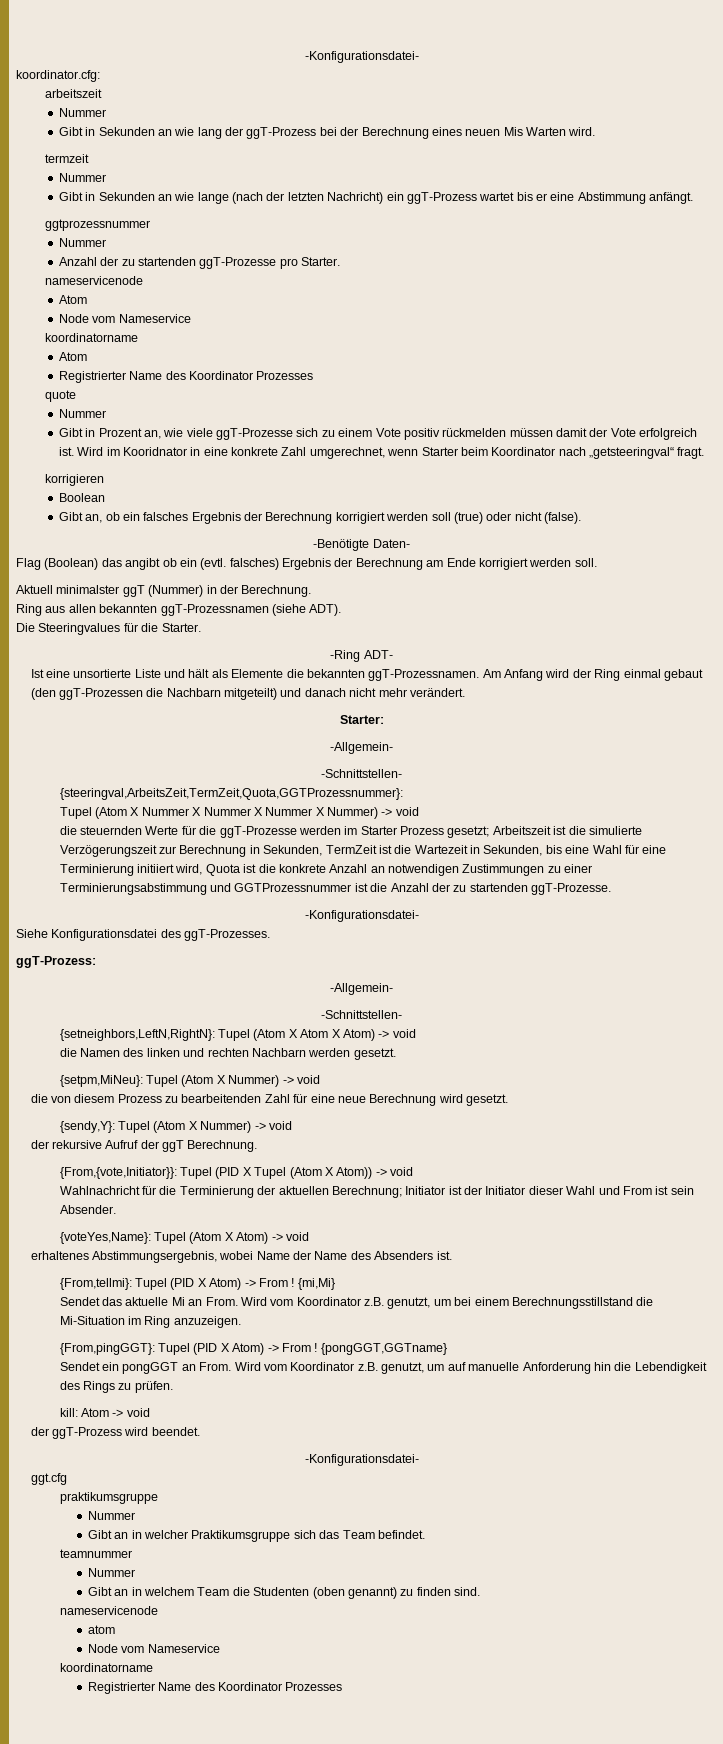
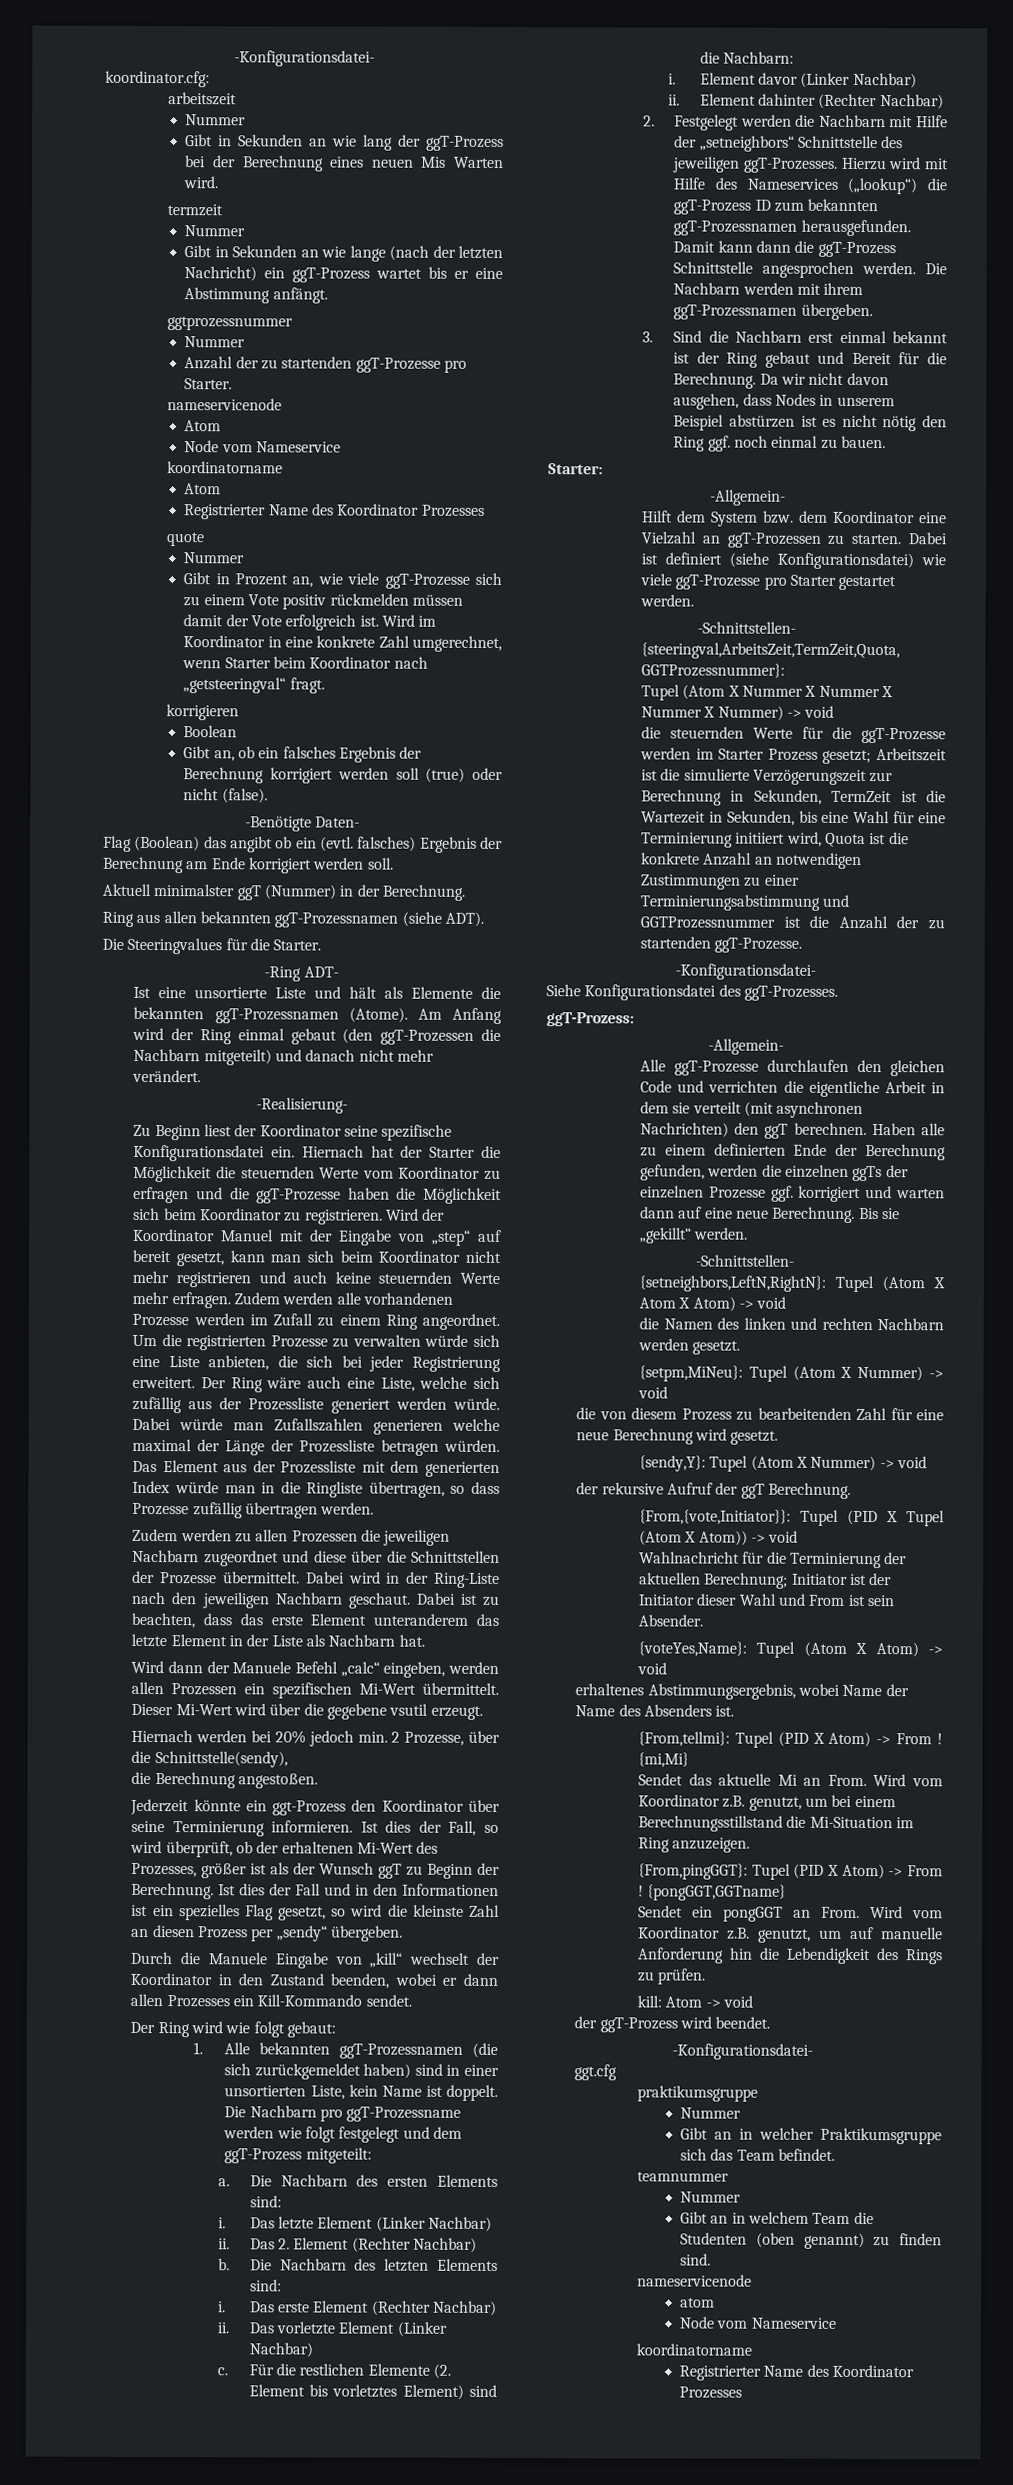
- Wird im Kooridnator in eine konkrete Zahl umgerechnet, wenn Starter beim Koordinator nach „getsteeringval“ fragt.
+ Wird im Koordinator in eine konkrete Zahl umgerechnet, wenn Starter beim Koordinator nach „getsteeringval“ fragt.
- Ist eine unsortierte Liste und hält als Elemente die bekannten ggT-Prozessnamen.
+ Ist eine unsortierte Liste und hält als Elemente die bekannten ggT-Prozessnamen (Atome).
+ -Realisierung-
+ Zu Beginn liest der Koordinator seine spezifische Konfigurationsdatei ein. Hiernach hat der Starter die Möglichkeit die steuernden Werte vom Koordinator zu erfragen und die ggT-Prozesse haben die Möglichkeit sich beim Koordinator zu registrieren. Wird der Koordinator Manuel mit der Eingabe von „step“ auf bereit gesetzt, kann man sich beim Koordinator nicht mehr registrieren und auch keine steuernden Werte mehr erfragen. Zudem werden alle vorhandenen Prozesse werden im Zufall zu einem Ring angeordnet. Um die registrierten Prozesse zu verwalten würde sich eine Liste anbieten, die sich bei jeder Registrierung erweitert. Der Ring wäre auch eine Liste, welche sich zufällig aus der Prozessliste generiert werden würde. Dabei würde man Zufallszahlen generieren welche maximal der Länge der Prozessliste betragen würden. Das Element aus der Prozessliste mit dem generierten Index würde man in die Ringliste übertragen, so dass Prozesse zufällig übertragen werden.
+ Zudem werden zu allen Prozessen die jeweiligen Nachbarn zugeordnet und diese über die Schnittstellen der Prozesse übermittelt. Dabei wird in der Ring-Liste nach den jeweiligen Nachbarn geschaut. Dabei ist zu beachten, dass das erste Element unteranderem das letzte Element in der Liste als Nachbarn hat.
+ Wird dann der Manuele Befehl „calc“ eingeben, werden allen Prozessen ein spezifischen Mi-Wert übermittelt. Dieser Mi-Wert wird über die gegebene vsutil erzeugt.
+ Hiernach werden bei 20% jedoch min. 2 Prozesse, über die Schnittstelle(sendy),
+ die Berechnung angestoßen.
+ Jederzeit könnte ein ggt-Prozess den Koordinator über seine Terminierung informieren. Ist dies der Fall, so wird überprüft, ob der erhaltenen Mi-Wert des Prozesses, größer ist als der Wunsch ggT zu Beginn der Berechnung. Ist dies der Fall und in den Informationen ist ein spezielles Flag gesetzt, so wird die kleinste Zahl an diesen Prozess per „sendy“ übergeben.
+ Durch die Manuele Eingabe von „kill“ wechselt der Koordinator in den Zustand beenden, wobei er dann allen Prozesses ein Kill-Kommando sendet.
+ Der Ring wird wie folgt gebaut:
+ 1. Alle bekannten ggT-Prozessnamen (die sich zurückgemeldet haben) sind in einer unsortierten Liste, kein Name ist doppelt. Die Nachbarn pro ggT-Prozessname werden wie folgt festgelegt und dem ggT-Prozess mitgeteilt:
+ a. Die Nachbarn des ersten Elements sind:
+ i. Das letzte Element (Linker Nachbar)
+ ii. Das 2. Element (Rechter Nachbar)
+ b. Die Nachbarn des letzten Elements sind:
+ i. Das erste Element (Rechter Nachbar)
+ ii. Das vorletzte Element (Linker Nachbar)
+ c. Für die restlichen Elemente (2. Element bis vorletztes Element) sind die Nachbarn:
+ i. Element davor (Linker Nachbar)
+ ii. Element dahinter (Rechter Nachbar)
+ 2. Festgelegt werden die Nachbarn mit Hilfe der „setneighbors“ Schnittstelle des jeweiligen ggT-Prozesses. Hierzu wird mit Hilfe des Nameservices („lookup“) die ggT-Prozess ID zum bekannten ggT-Prozessnamen herausgefunden. Damit kann dann die ggT-Prozess Schnittstelle angesprochen werden. Die Nachbarn werden mit ihrem ggT-Prozessnamen übergeben.
+ 3. Sind die Nachbarn erst einmal bekannt ist der Ring gebaut und Bereit für die Berechnung. Da wir nicht davon ausgehen, dass Nodes in unserem Beispiel abstürzen ist es nicht nötig den Ring ggf. noch einmal zu bauen.
  Starter:
  -Allgemein-
+ Hilft dem System bzw. dem Koordinator eine Vielzahl an ggT-Prozessen zu starten. Dabei ist definiert (siehe Konfigurationsdatei) wie viele ggT-Prozesse pro Starter gestartet werden.
+ Alle ggT-Prozesse durchlaufen den gleichen Code und verrichten die eigentliche Arbeit in dem sie verteilt (mit asynchronen Nachrichten) den ggT berechnen. Haben alle zu einem definierten Ende der Berechnung gefunden, werden die einzelnen ggTs der einzelnen Prozesse ggf. korrigiert und warten dann auf eine neue Berechnung. Bis sie „gekillt“ werden.

